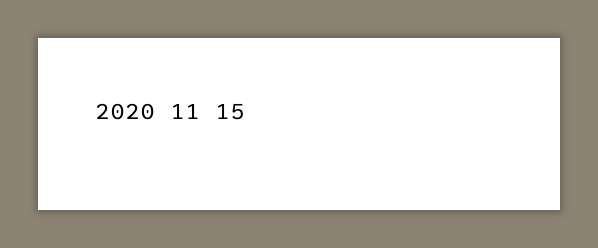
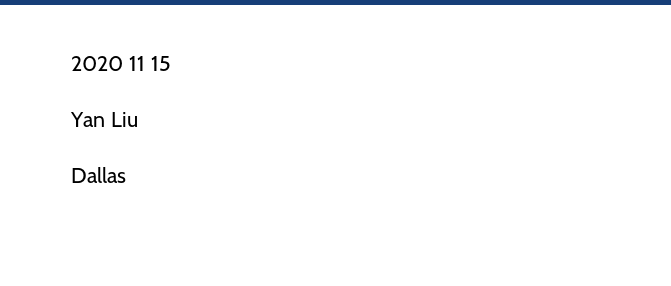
+ Yan Liu
+ Dallas

